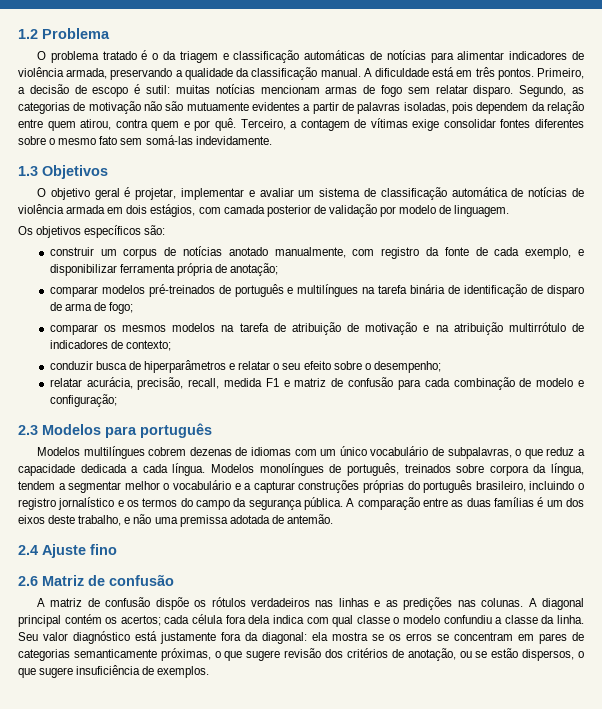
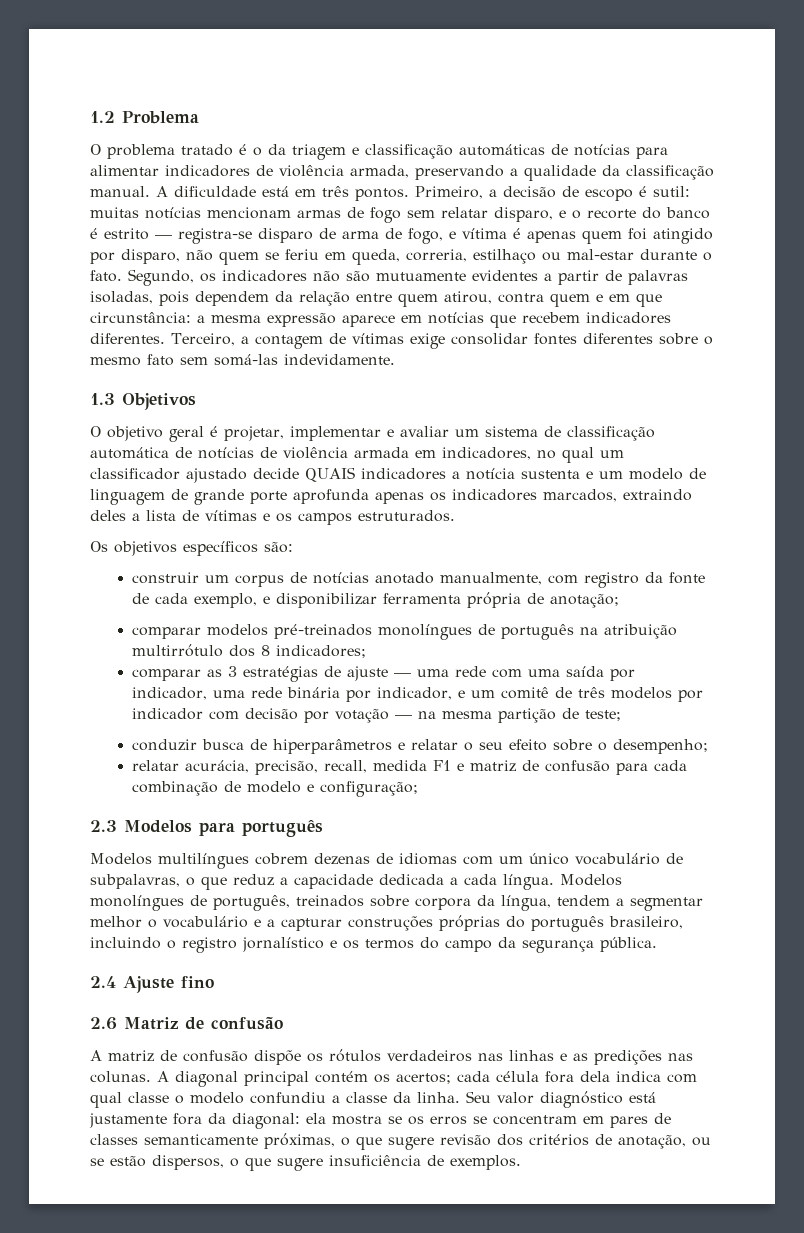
- Primeiro, a decisão de escopo é sutil: muitas notícias mencionam armas de fogo sem relatar disparo. Segundo, as categorias de motivação não são mutuamente evidentes a partir de palavras isoladas, pois dependem da relação entre quem atirou, contra quem e por quê.
+ Primeiro, a decisão de escopo é sutil: muitas notícias mencionam armas de fogo sem relatar disparo, e o recorte do banco é estrito — registra-se disparo de arma de fogo, e vítima é apenas quem foi atingido por disparo, não quem se feriu em queda, correria, estilhaço ou mal-estar durante o fato. Segundo, os indicadores não são mutuamente evidentes a partir de palavras isoladas, pois dependem da relação entre quem atirou, contra quem e em que circunstância: a mesma expressão aparece em notícias que recebem indicadores diferentes.
- O objetivo geral é projetar, implementar e avaliar um sistema de classificação automática de notícias de violência armada em dois estágios, com camada posterior de validação por modelo de linguagem.
+ O objetivo geral é projetar, implementar e avaliar um sistema de classificação automática de notícias de violência armada em indicadores, no qual um classificador ajustado decide QUAIS indicadores a notícia sustenta e um modelo de linguagem de grande porte aprofunda apenas os indicadores marcados, extraindo deles a lista de vítimas e os campos estruturados.
- comparar modelos pré-treinados de português e multilíngues na tarefa binária de identificação de disparo de arma de fogo;
- comparar os mesmos modelos na tarefa de atribuição de motivação e na atribuição multirrótulo de indicadores de contexto;
+ comparar modelos pré-treinados monolíngues de português na atribuição multirrótulo dos 8 indicadores;
+ comparar as 3 estratégias de ajuste — uma rede com uma saída por indicador, uma rede binária por indicador, e um comitê de três modelos por indicador com decisão por votação — na mesma partição de teste;
- A comparação entre as duas famílias é um dos eixos deste trabalho, e não uma premissa adotada de antemão.
- Seu valor diagnóstico está justamente fora da diagonal: ela mostra se os erros se concentram em pares de categorias semanticamente próximas, o que sugere revisão dos critérios de anotação, ou se estão dispersos, o que sugere insuficiência de exemplos.
+ Seu valor diagnóstico está justamente fora da diagonal: ela mostra se os erros se concentram em pares de classes semanticamente próximas, o que sugere revisão dos critérios de anotação, ou se estão dispersos, o que sugere insuficiência de exemplos.

